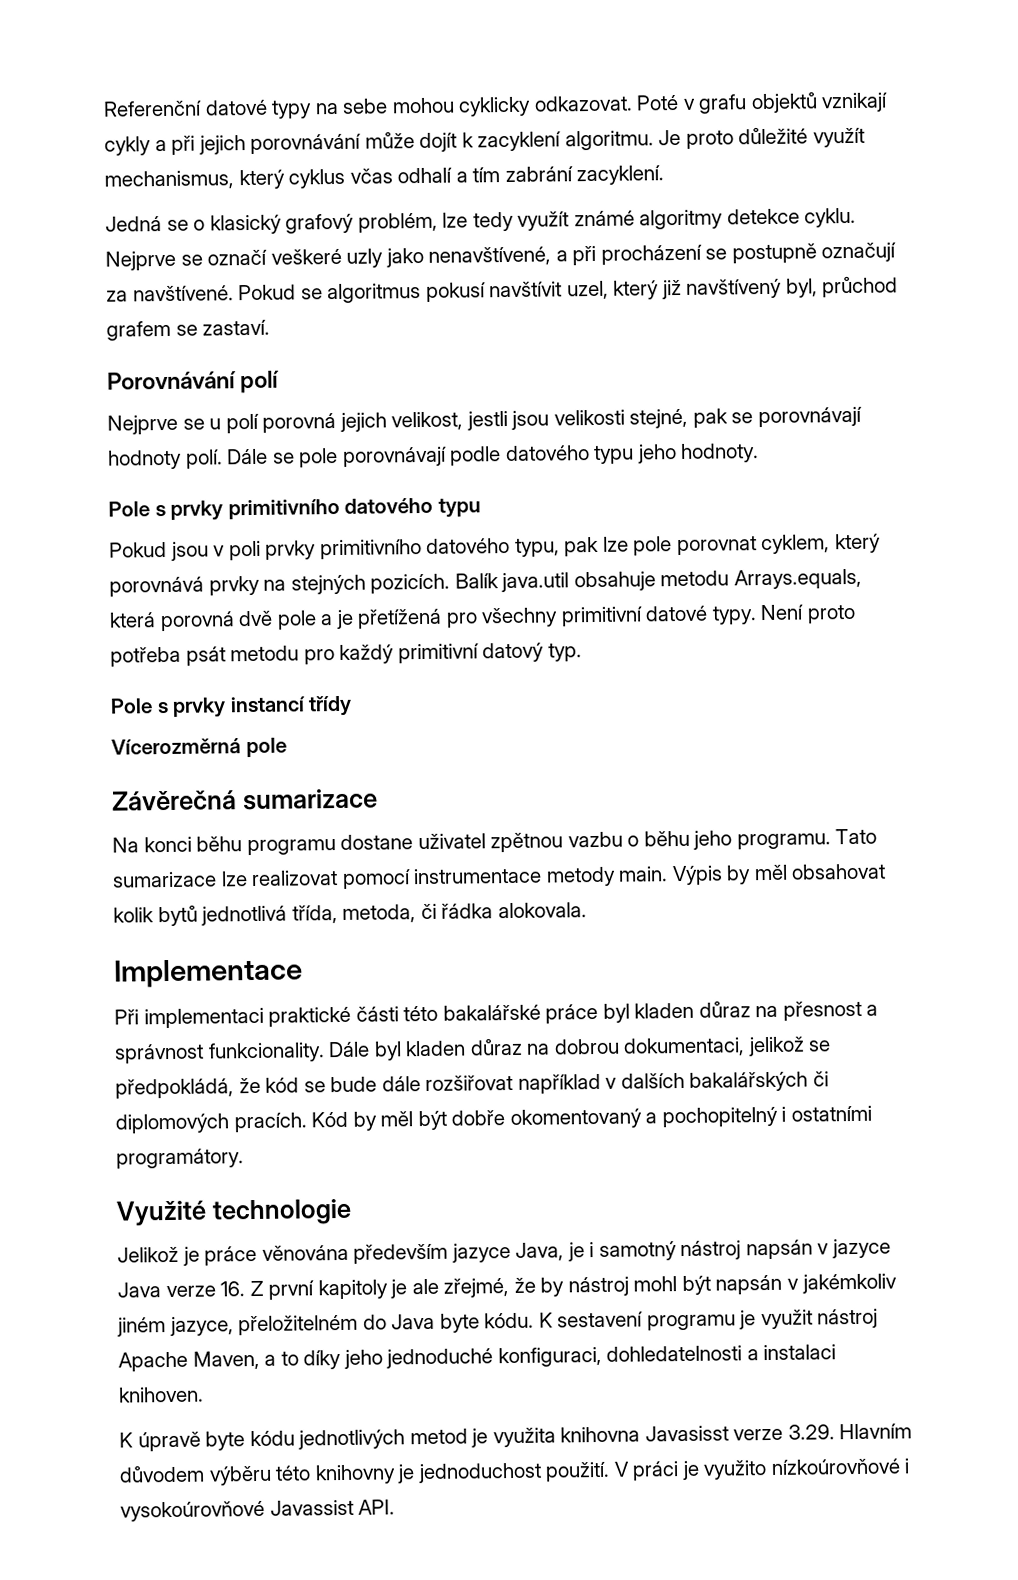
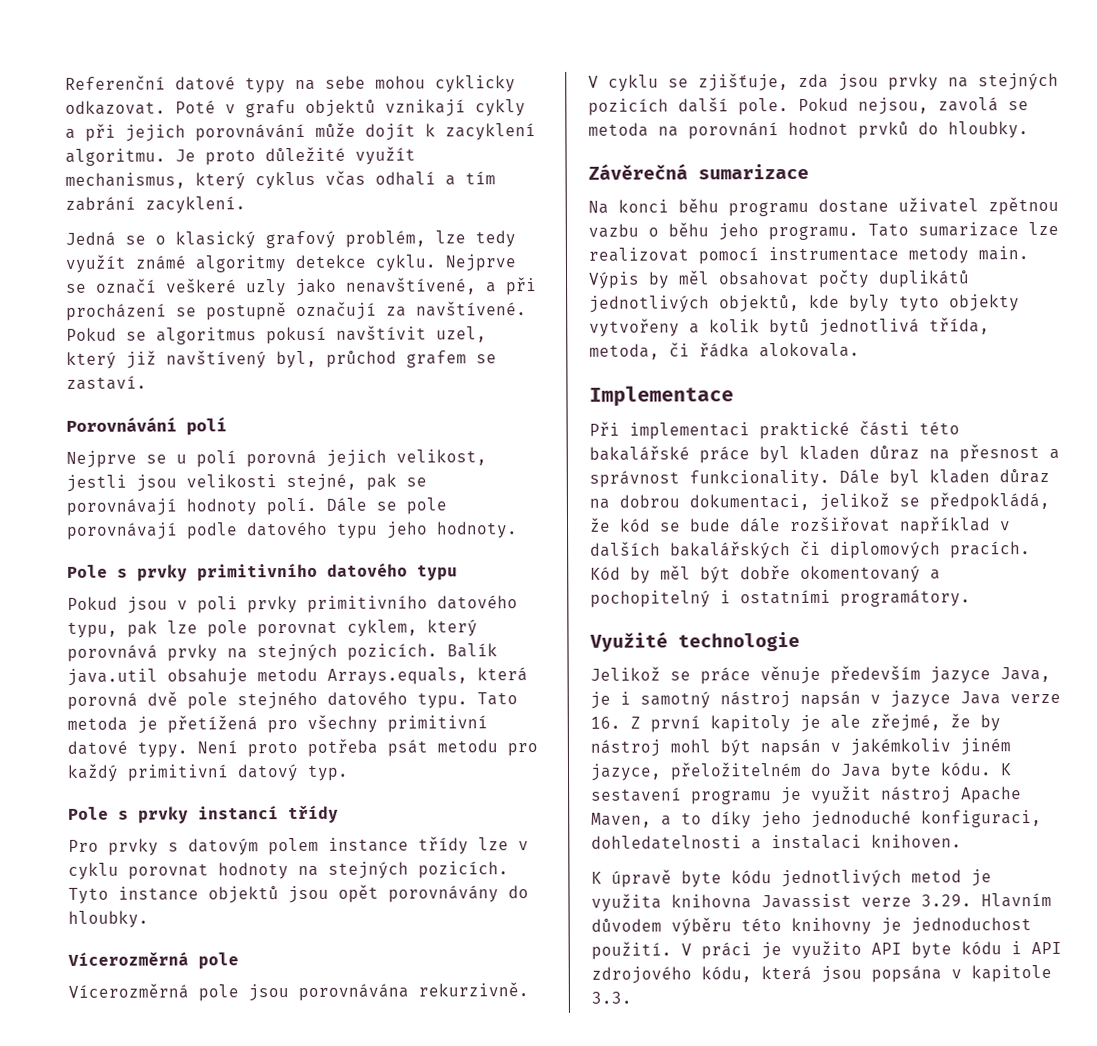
- Balík java.util obsahuje metodu Arrays.equals, která porovná dvě pole a je přetížená pro všechny primitivní datové typy.
+ Balík java.util obsahuje metodu Arrays.equals, která porovná dvě pole stejného datového typu. Tato metoda je přetížená pro všechny primitivní datové typy.
+ Pro prvky s datovým polem instance třídy lze v cyklu porovnat hodnoty na stejných pozicích. Tyto instance objektů jsou opět porovnávány do hloubky.
  Vícerozměrná pole
+ Vícerozměrná pole jsou porovnávána rekurzivně. V cyklu se zjišťuje, zda jsou prvky na stejných pozicích další pole. Pokud nejsou, zavolá se metoda na porovnání hodnot prvků do hloubky.
- Výpis by měl obsahovat kolik bytů jednotlivá třída, metoda, či řádka alokovala.
+ Výpis by měl obsahovat počty duplikátů jednotlivých objektů, kde byly tyto objekty vytvořeny a kolik bytů jednotlivá třída, metoda, či řádka alokovala.
- Jelikož je práce věnována především jazyce Java, je i samotný nástroj napsán v jazyce Java verze 16. Z první kapitoly je ale zřejmé, že by nástroj mohl být napsán v jakémkoliv jiném jazyce, přeložitelném do Java byte kódu.
+ Jelikož se práce věnuje především jazyce Java, je i samotný nástroj napsán v jazyce Java verze 16. Z první kapitoly je ale zřejmé, že by nástroj mohl být napsán v jakémkoliv jiném jazyce, přeložitelném do Java byte kódu.
- K úpravě byte kódu jednotlivých metod je využita knihovna Javasisst verze 3.29. Hlavním důvodem výběru této knihovny je jednoduchost použití.
+ K úpravě byte kódu jednotlivých metod je využita knihovna Javassist verze 3.29. Hlavním důvodem výběru této knihovny je jednoduchost použití.
- V práci je využito nízkoúrovňové i vysokoúrovňové Javassist API.
+ V práci je využito API byte kódu i API zdrojového kódu, která jsou popsána v kapitole 3.3.

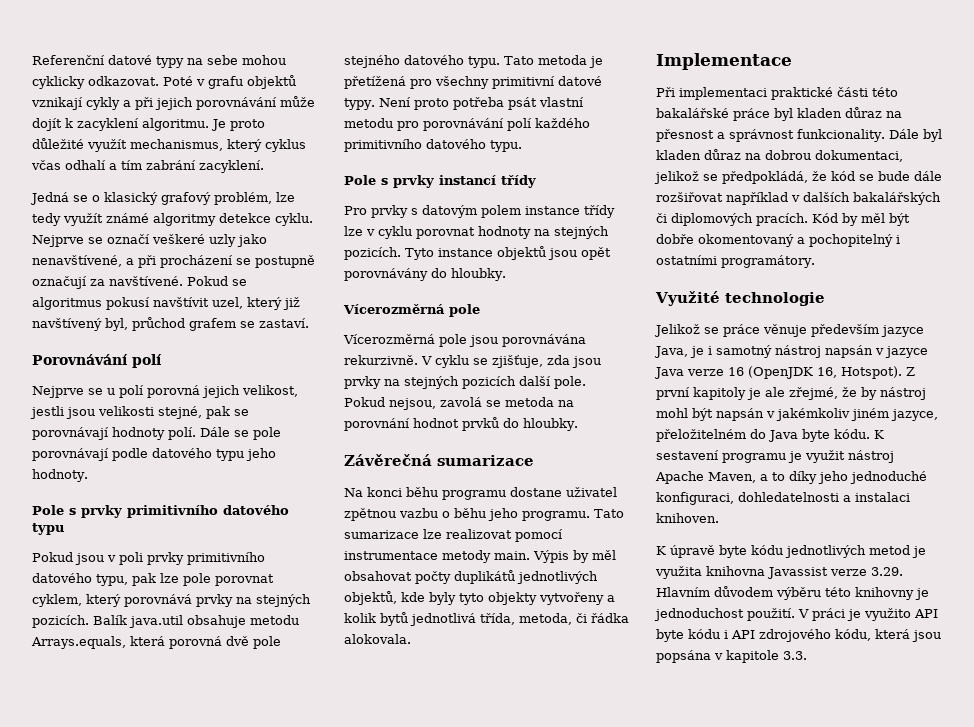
- Není proto potřeba psát metodu pro každý primitivní datový typ.
+ Není proto potřeba psát vlastní metodu pro porovnávání polí každého primitivního datového typu.
- Jelikož se práce věnuje především jazyce Java, je i samotný nástroj napsán v jazyce Java verze 16. Z první kapitoly je ale zřejmé, že by nástroj mohl být napsán v jakémkoliv jiném jazyce, přeložitelném do Java byte kódu.
+ Jelikož se práce věnuje především jazyce Java, je i samotný nástroj napsán v jazyce Java verze 16 (OpenJDK 16, Hotspot). Z první kapitoly je ale zřejmé, že by nástroj mohl být napsán v jakémkoliv jiném jazyce, přeložitelném do Java byte kódu.

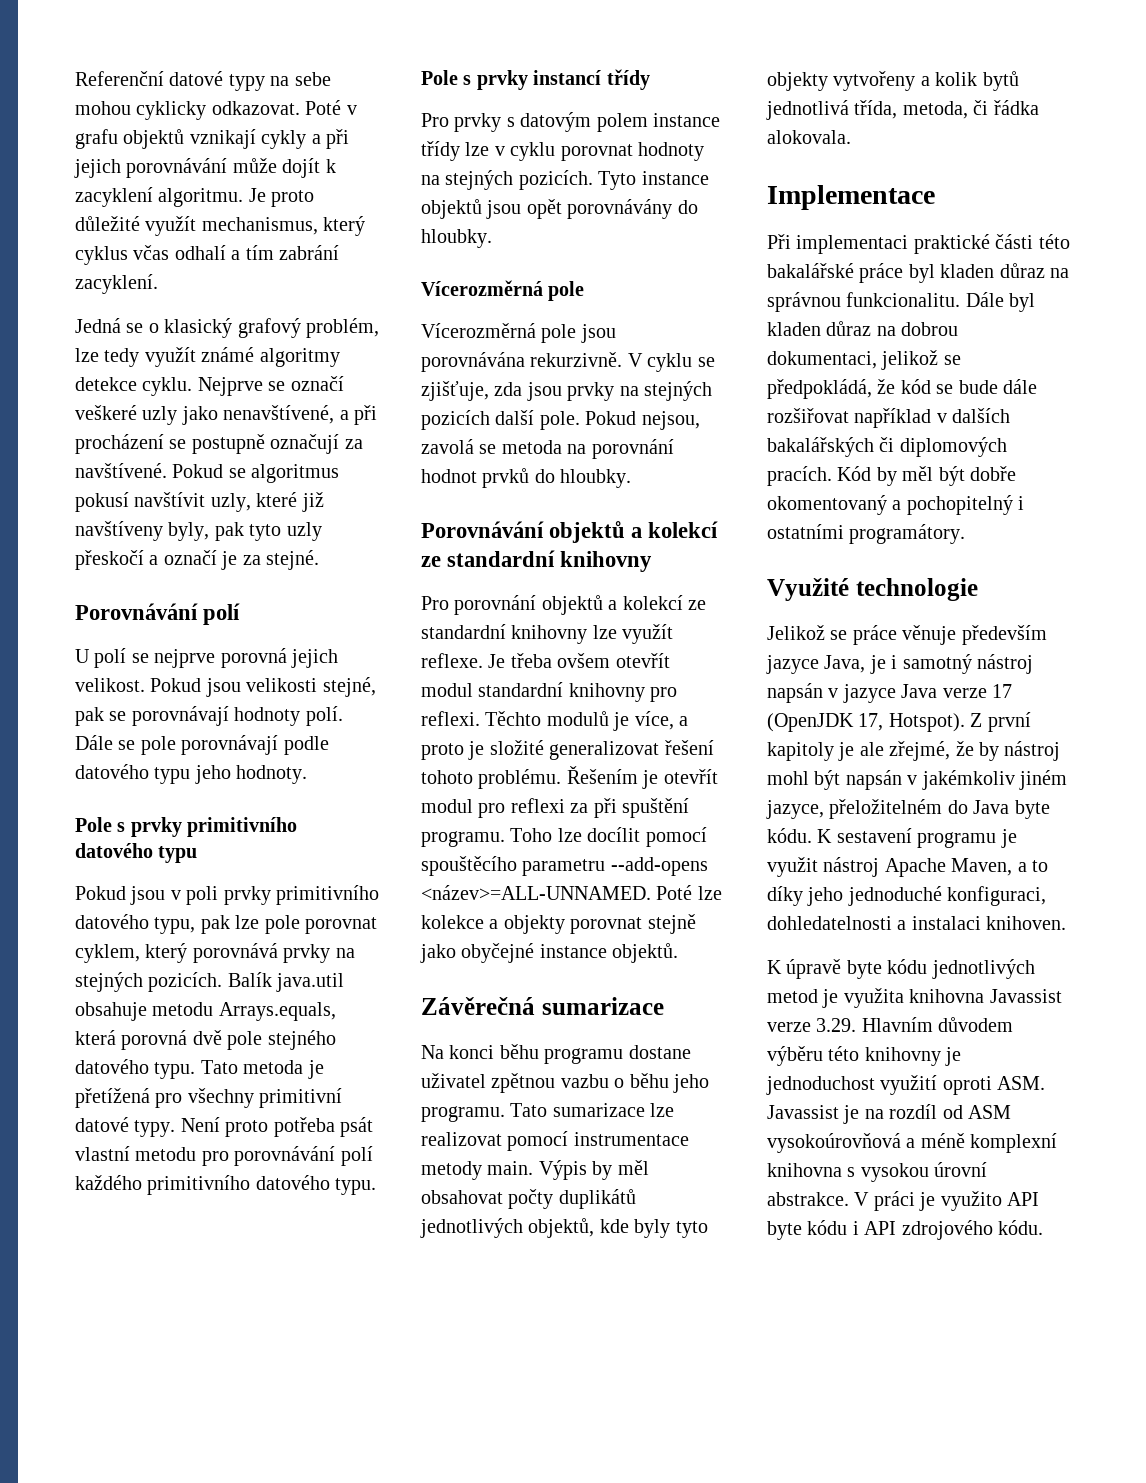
- Pokud se algoritmus pokusí navštívit uzel, který již navštívený byl, průchod grafem se zastaví.
+ Pokud se algoritmus pokusí navštívit uzly, které již navštíveny byly, pak tyto uzly přeskočí a označí je za stejné.
  Porovnávání polí
- Nejprve se u polí porovná jejich velikost, jestli jsou velikosti stejné, pak se porovnávají hodnoty polí.
+ U polí se nejprve porovná jejich velikost. Pokud jsou velikosti stejné, pak se porovnávají hodnoty polí.
+ Porovnávání objektů a kolekcí ze standardní knihovny
+ Pro porovnání objektů a kolekcí ze standardní knihovny lze využít reflexe. Je třeba ovšem otevřít modul standardní knihovny pro reflexi. Těchto modulů je více, a proto je složité generalizovat řešení tohoto problému. Řešením je otevřít modul pro reflexi za při spuštění programu. Toho lze docílit pomocí spouštěcího parametru --add-opens <název>=ALL-UNNAMED. Poté lze kolekce a objekty porovnat stejně jako obyčejné instance objektů.
- Při implementaci praktické části této bakalářské práce byl kladen důraz na přesnost a správnost funkcionality.
+ Při implementaci praktické části této bakalářské práce byl kladen důraz na správnou funkcionalitu.
- Jelikož se práce věnuje především jazyce Java, je i samotný nástroj napsán v jazyce Java verze 16 (OpenJDK 16, Hotspot).
+ Jelikož se práce věnuje především jazyce Java, je i samotný nástroj napsán v jazyce Java verze 17 (OpenJDK 17, Hotspot).
- K úpravě byte kódu jednotlivých metod je využita knihovna Javassist verze 3.29. Hlavním důvodem výběru této knihovny je jednoduchost použití.
+ K úpravě byte kódu jednotlivých metod je využita knihovna Javassist verze 3.29. Hlavním důvodem výběru této knihovny je jednoduchost využití oproti ASM. Javassist je na rozdíl od ASM vysokoúrovňová a méně komplexní knihovna s vysokou úrovní abstrakce.
- V práci je využito API byte kódu i API zdrojového kódu, která jsou popsána v kapitole 3.3.
+ V práci je využito API byte kódu i API zdrojového kódu.

